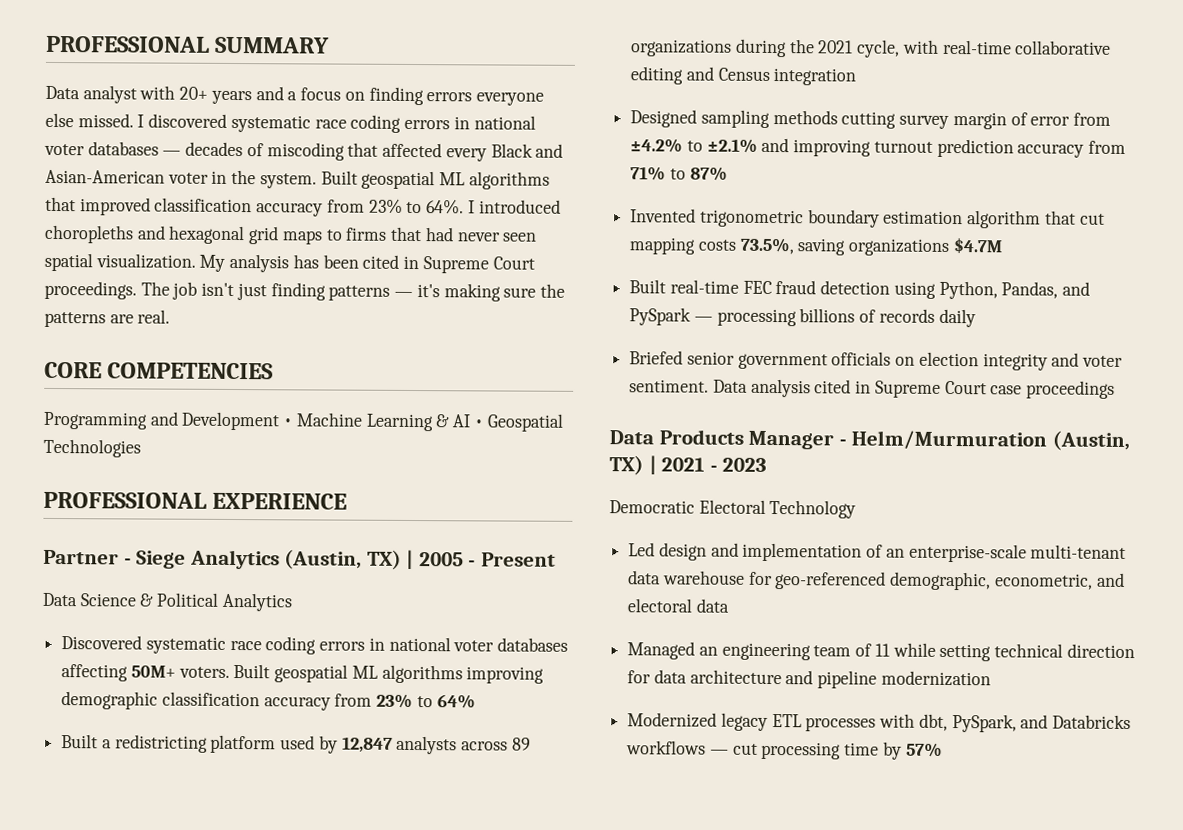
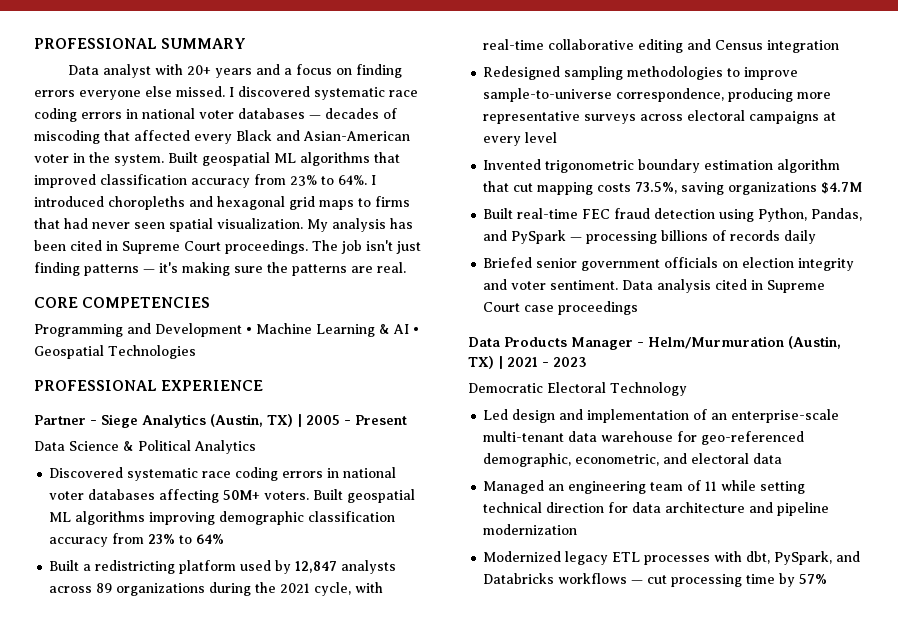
- Designed sampling methods cutting survey margin of error from ±4.2% to ±2.1% and improving turnout prediction accuracy from 71% to 87%
+ Redesigned sampling methodologies to improve sample-to-universe correspondence, producing more representative surveys across electoral campaigns at every level

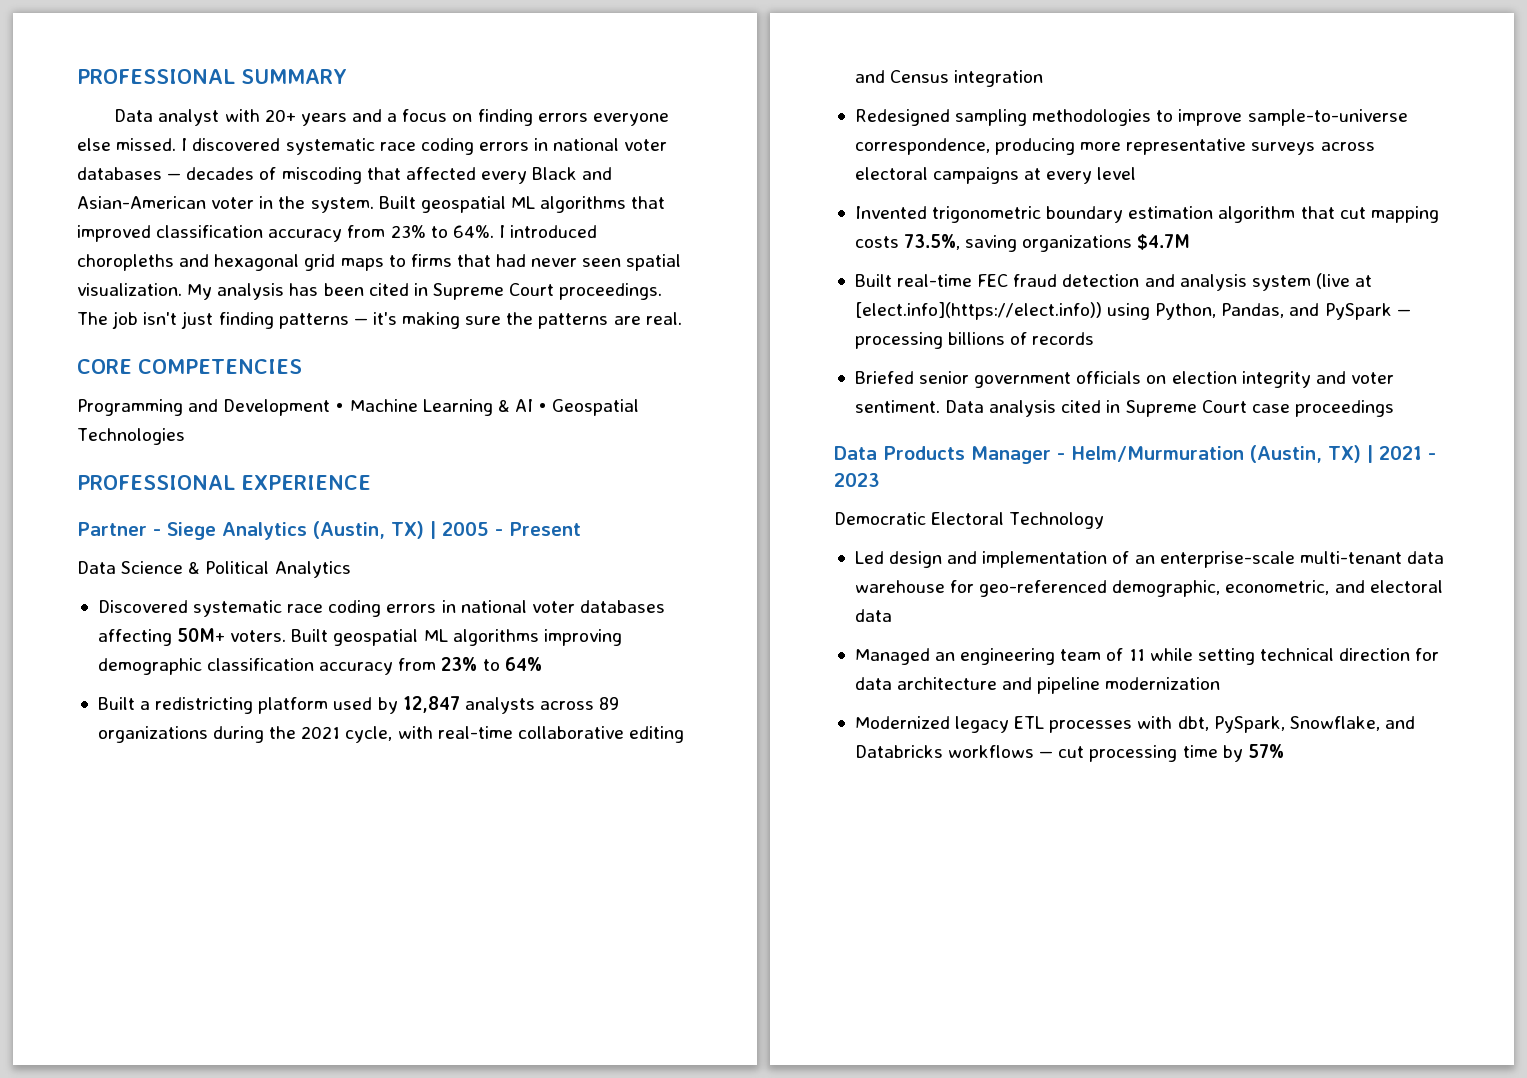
- Built real-time FEC fraud detection using Python, Pandas, and PySpark — processing billions of records daily
+ Built real-time FEC fraud detection and analysis system (live at [elect.info](https://elect.info)) using Python, Pandas, and PySpark — processing billions of records
- Modernized legacy ETL processes with dbt, PySpark, and Databricks workflows — cut processing time by 57%
+ Modernized legacy ETL processes with dbt, PySpark, Snowflake, and Databricks workflows — cut processing time by 57%

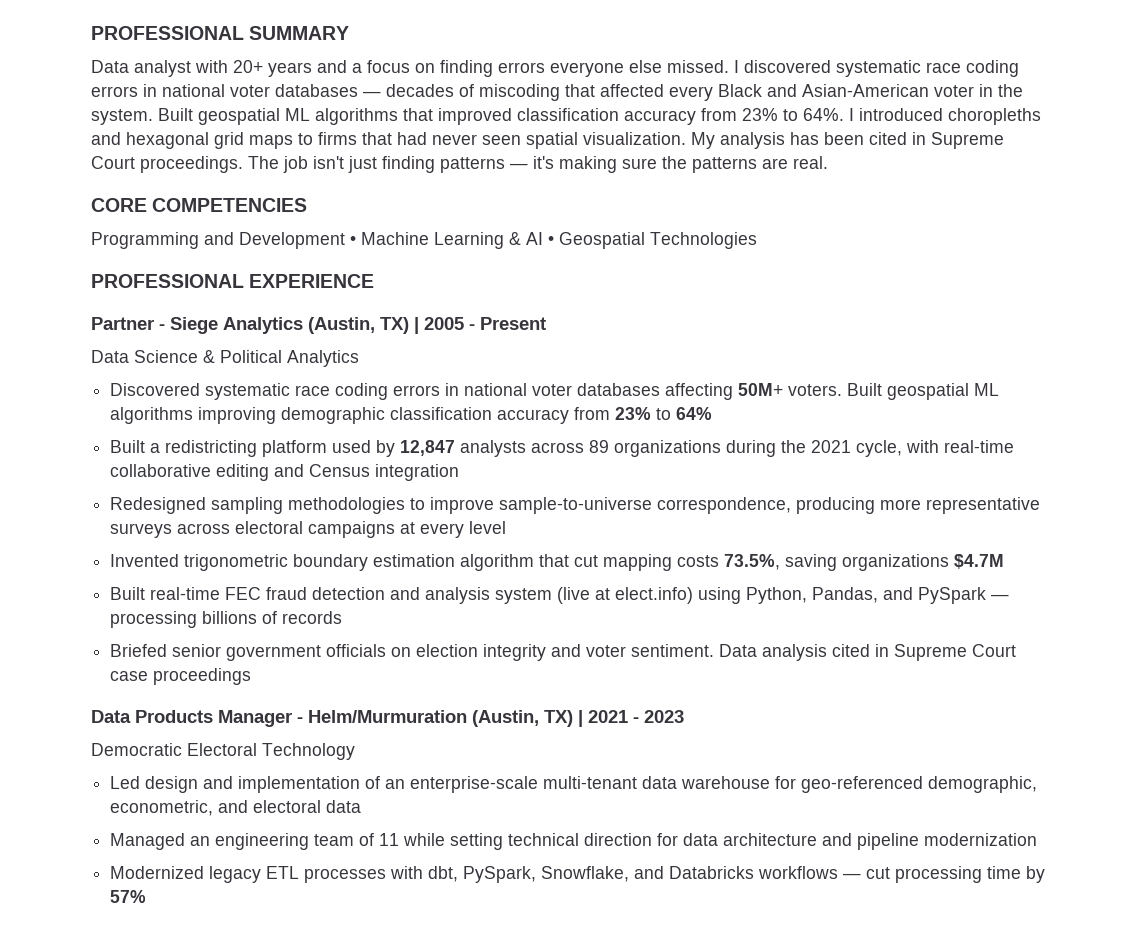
- Built real-time FEC fraud detection and analysis system (live at [elect.info](https://elect.info)) using Python, Pandas, and PySpark — processing billions of records
+ Built real-time FEC fraud detection and analysis system (live at elect.info) using Python, Pandas, and PySpark — processing billions of records

